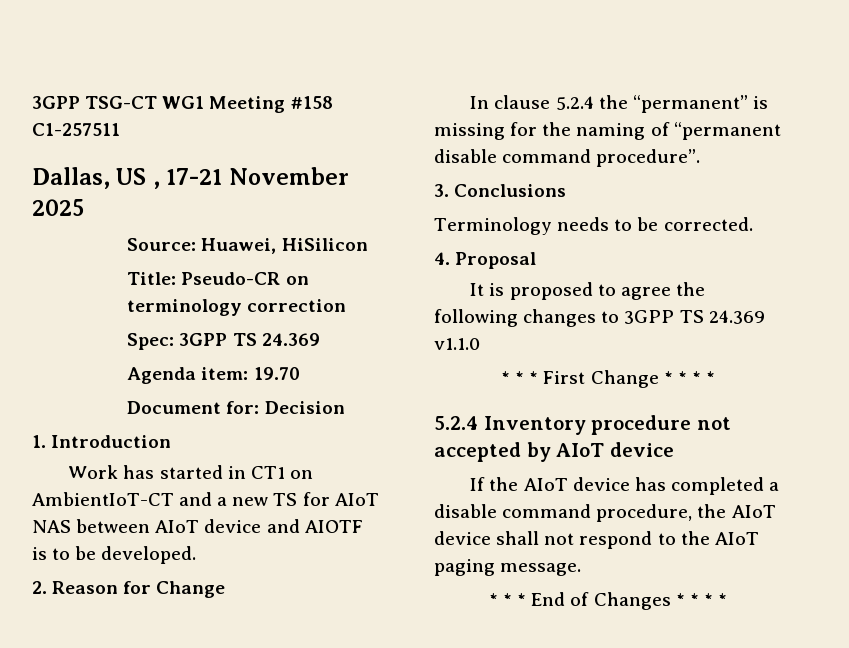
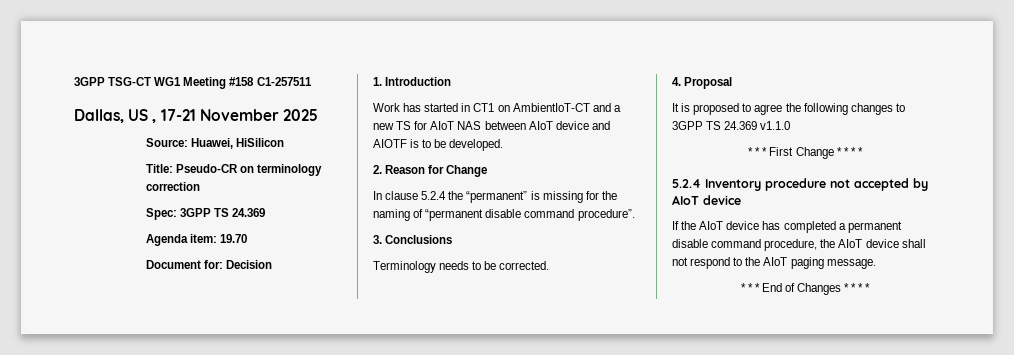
- If the AIoT device has completed a disable command procedure, the AIoT device shall not respond to the AIoT paging message.
+ If the AIoT device has completed a permanent disable command procedure, the AIoT device shall not respond to the AIoT paging message.

